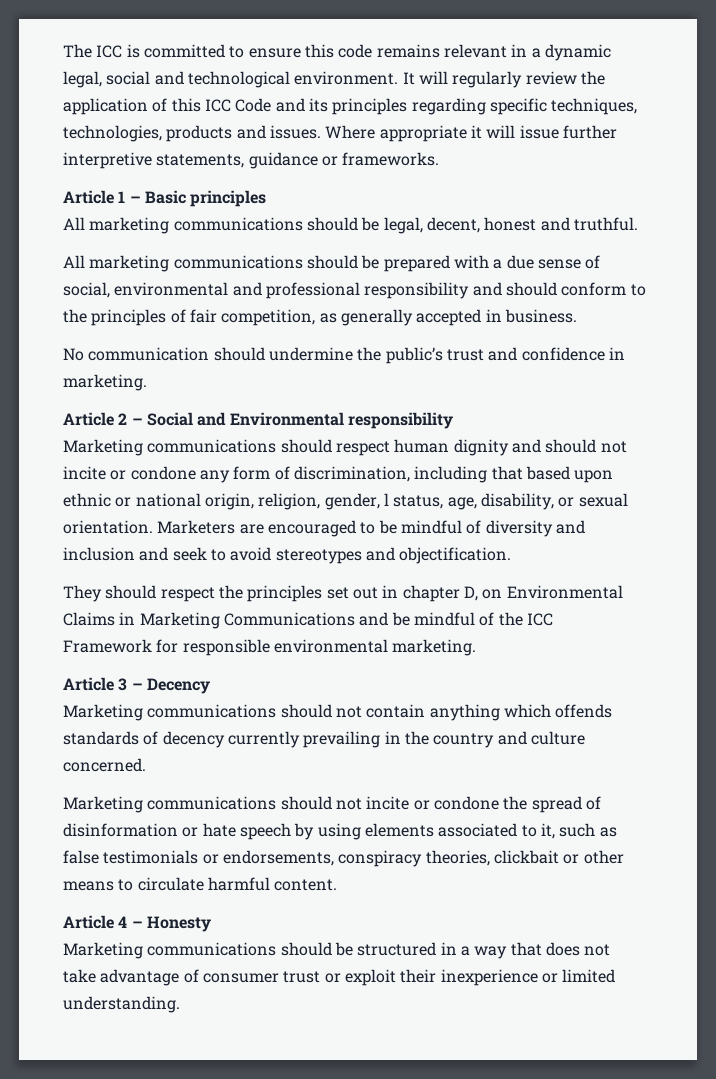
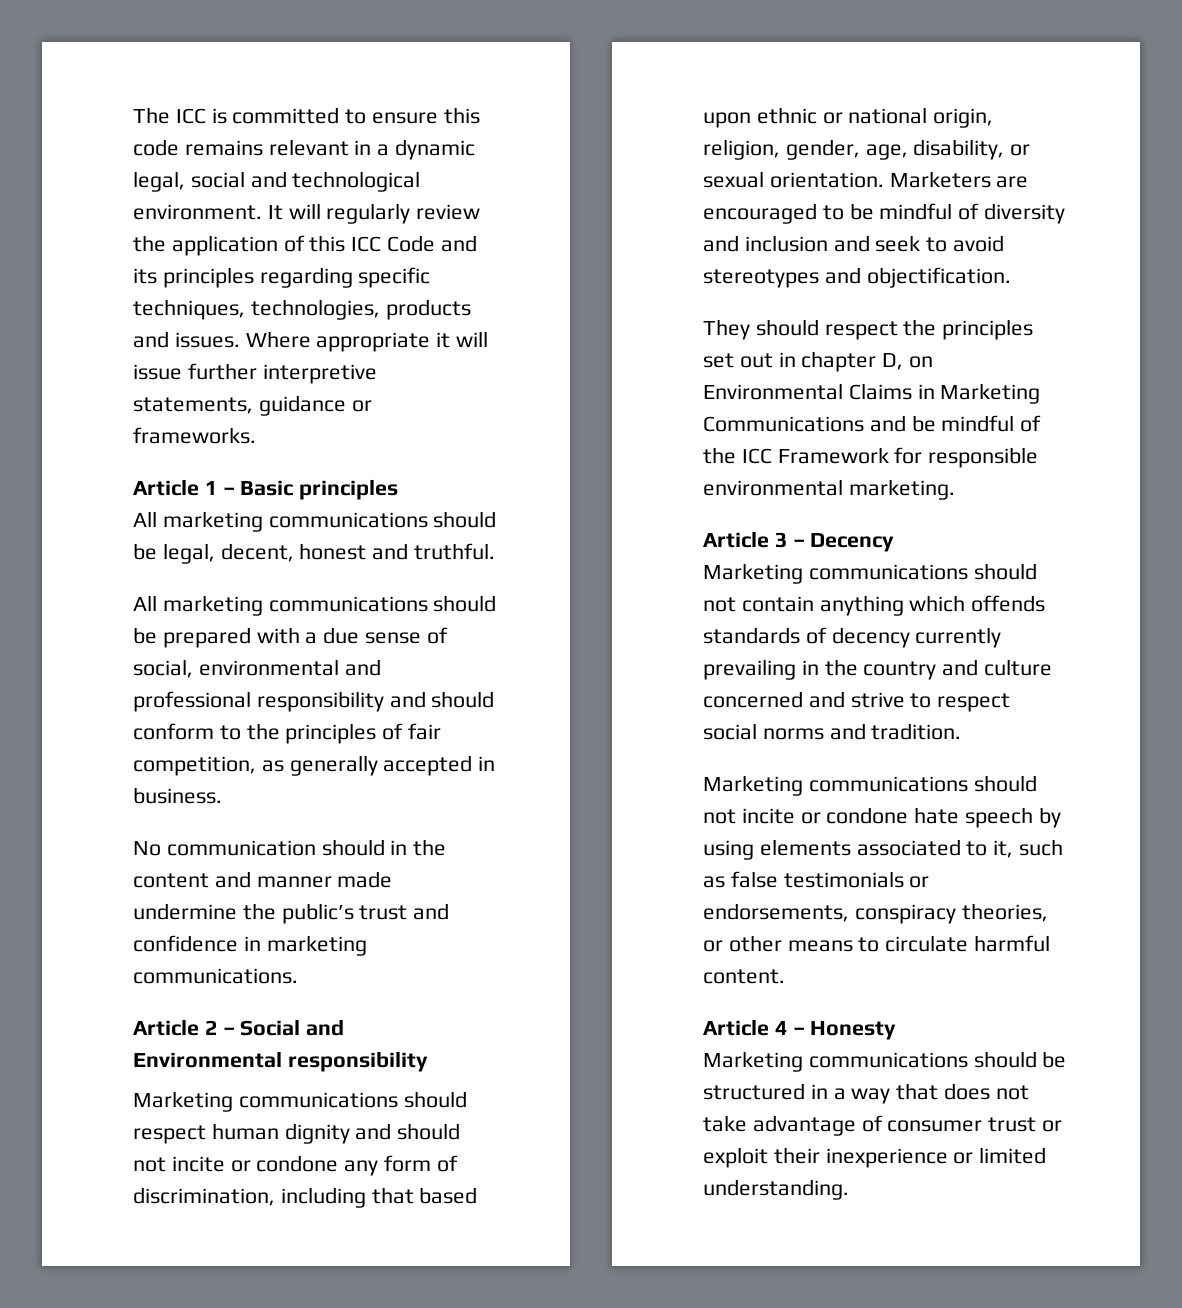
- No communication should undermine the public’s trust and confidence in marketing.
+ No communication should in the content and manner made undermine the public’s trust and confidence in marketing communications.
- Marketing communications should respect human dignity and should not incite or condone any form of discrimination, including that based upon ethnic or national origin, religion, gender, l status, age, disability, or sexual orientation.
+ Marketing communications should respect human dignity and should not incite or condone any form of discrimination, including that based upon ethnic or national origin, religion, gender, age, disability, or sexual orientation.
- Marketing communications should not contain anything which offends standards of decency currently prevailing in the country and culture concerned.
+ Marketing communications should not contain anything which offends standards of decency currently prevailing in the country and culture concerned and strive to respect social norms and tradition.
- Marketing communications should not incite or condone the spread of disinformation or hate speech by using elements associated to it, such as false testimonials or endorsements, conspiracy theories, clickbait or other means to circulate harmful content.
+ Marketing communications should not incite or condone hate speech by using elements associated to it, such as false testimonials or endorsements, conspiracy theories, or other means to circulate harmful content.

